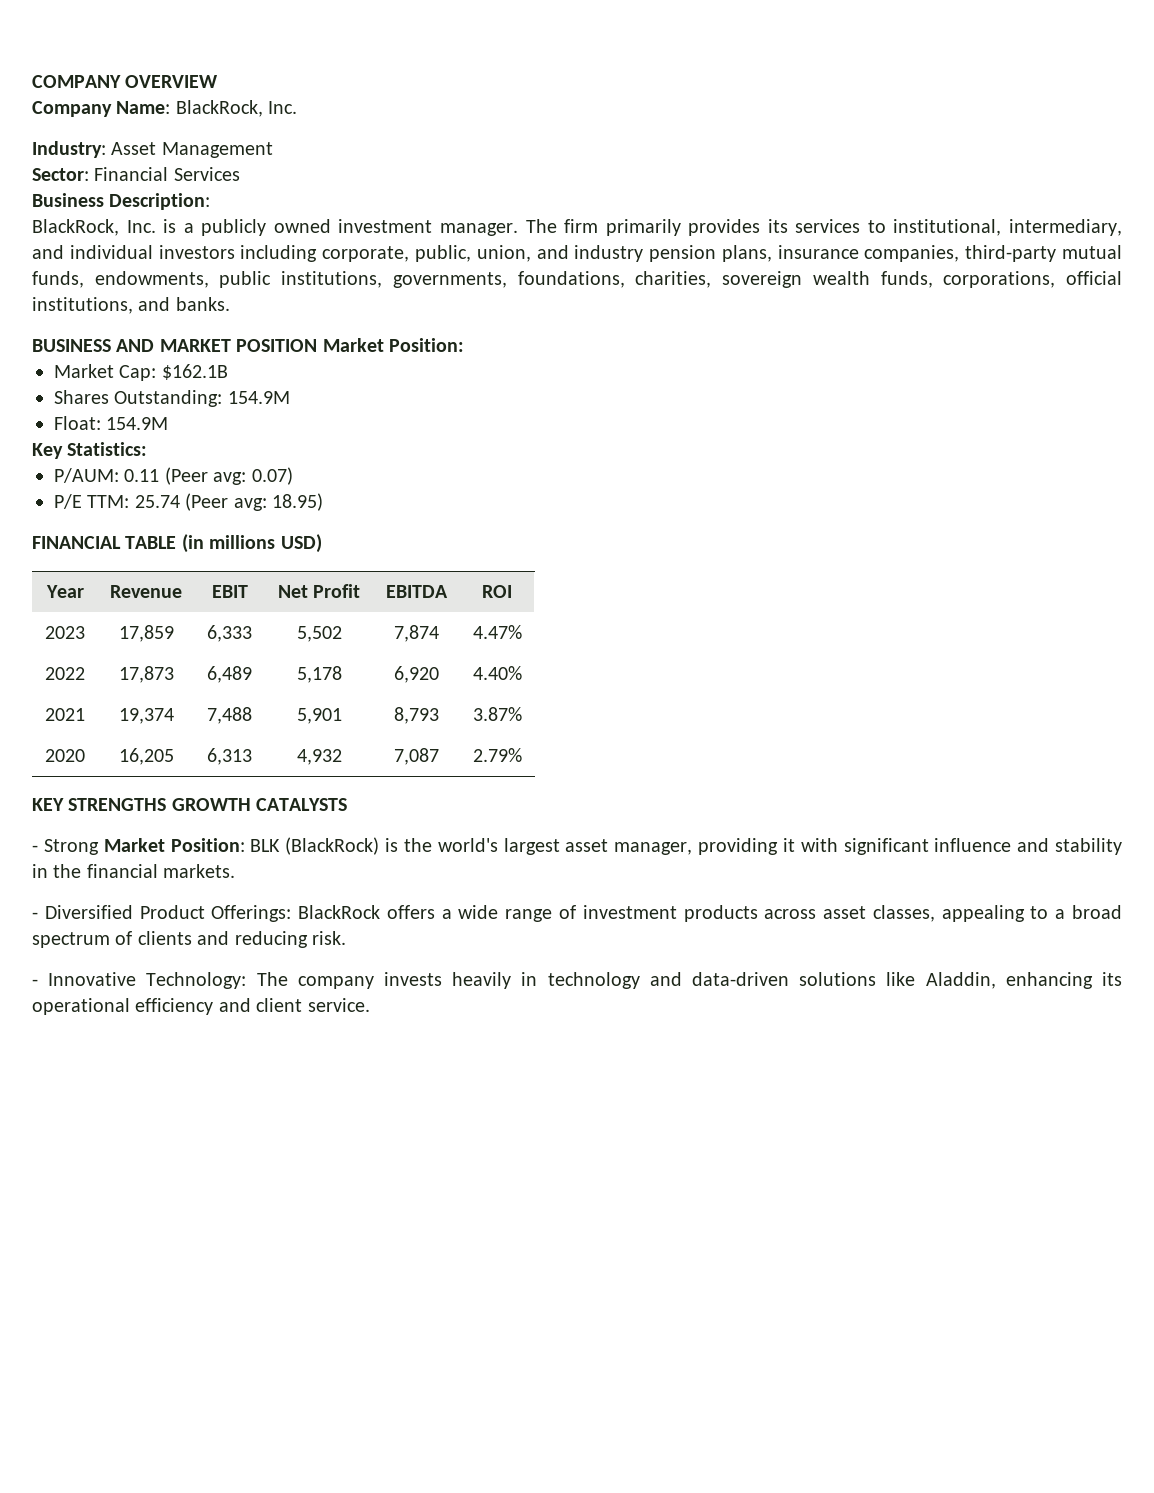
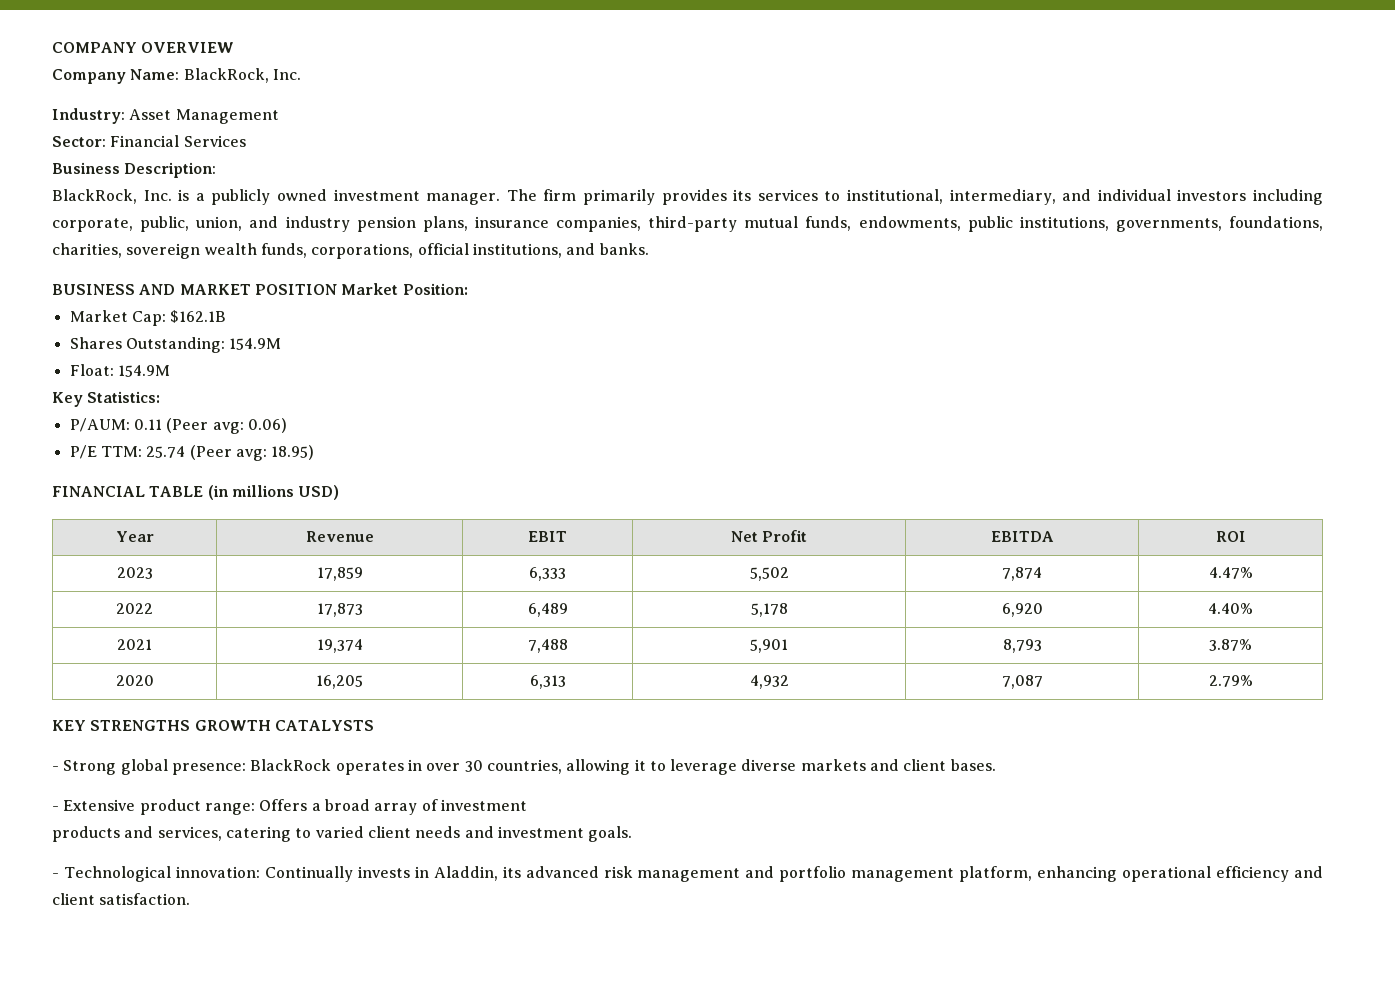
- P/AUM: 0.11 (Peer avg: 0.07)
+ P/AUM: 0.11 (Peer avg: 0.06)
- - Strong Market Position: BLK (BlackRock) is the world's largest asset manager, providing it with significant influence and stability in the financial markets.
- - Diversified Product Offerings: BlackRock offers a wide range of investment products across asset classes, appealing to a broad spectrum of clients and reducing risk.
- - Innovative Technology: The company invests heavily in technology and data-driven solutions like Aladdin, enhancing its operational efficiency and client service.
+ - Strong global presence: BlackRock operates in over 30 countries, allowing it to leverage diverse markets and client bases.
+ - Extensive product range: Offers a broad array of investment
+ products and services, catering to varied client needs and investment goals.
+ - Technological innovation: Continually invests in Aladdin, its advanced risk management and portfolio management platform, enhancing operational efficiency and client satisfaction.

